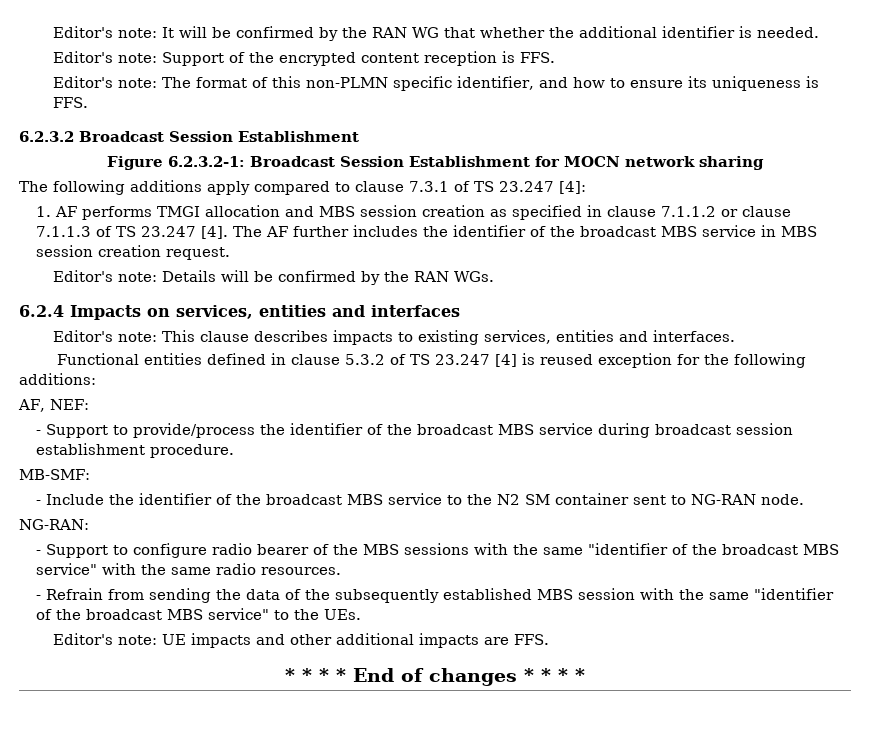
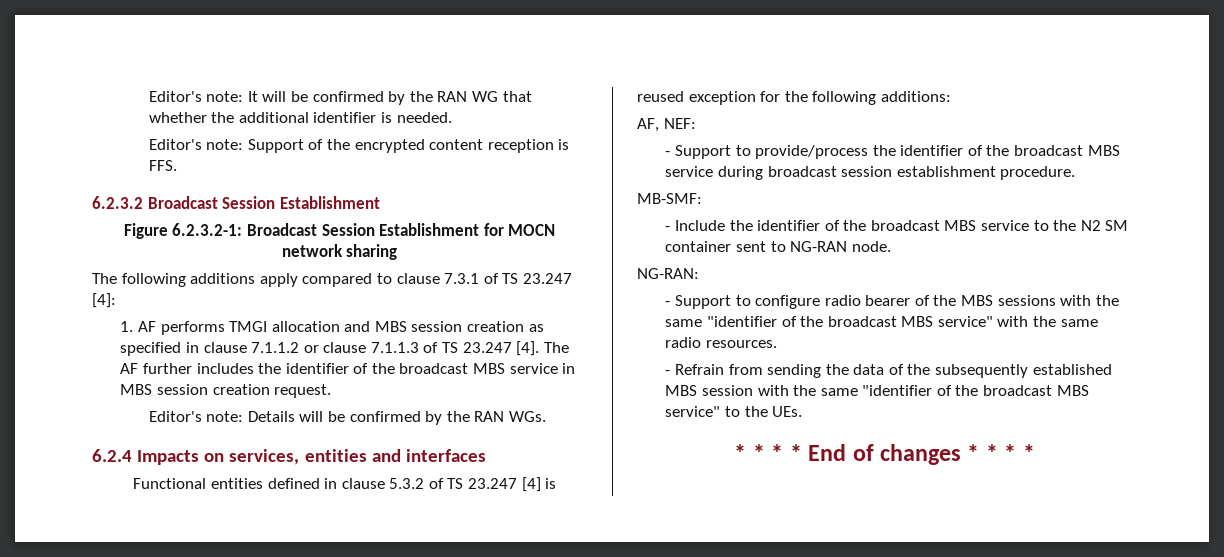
- Editor's note: The format of this non-PLMN specific identifier, and how to ensure its uniqueness is FFS.
- Editor's note: This clause describes impacts to existing services, entities and interfaces.
- Editor's note: UE impacts and other additional impacts are FFS.

